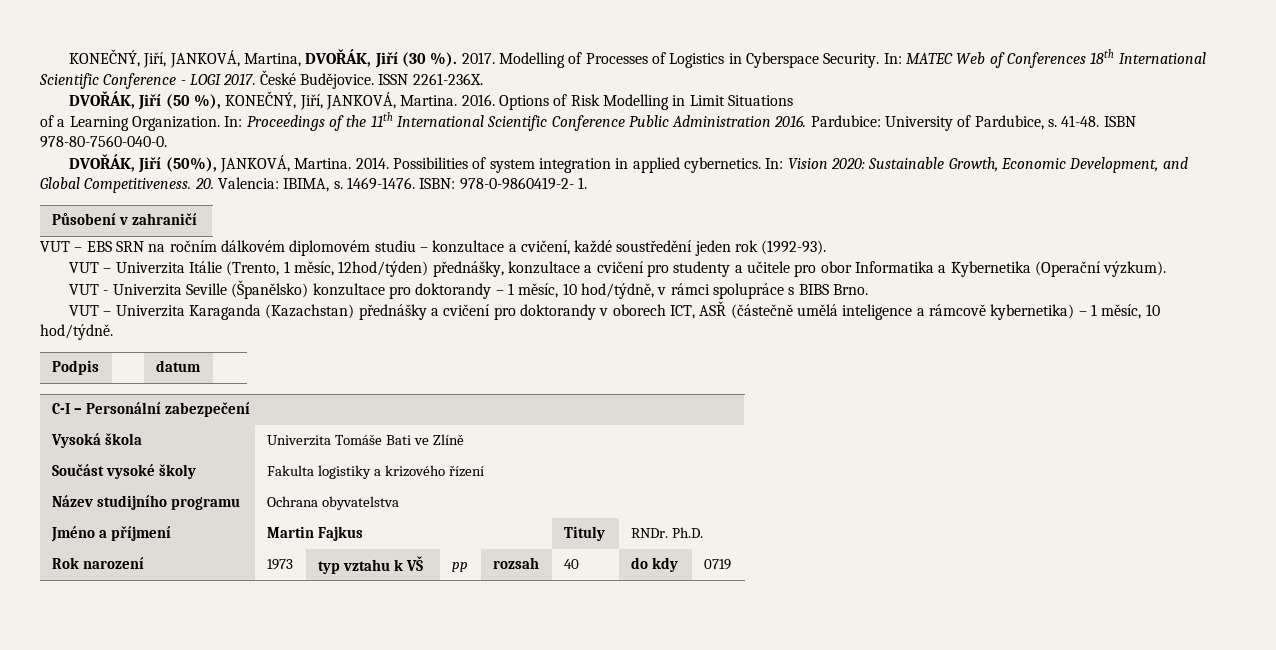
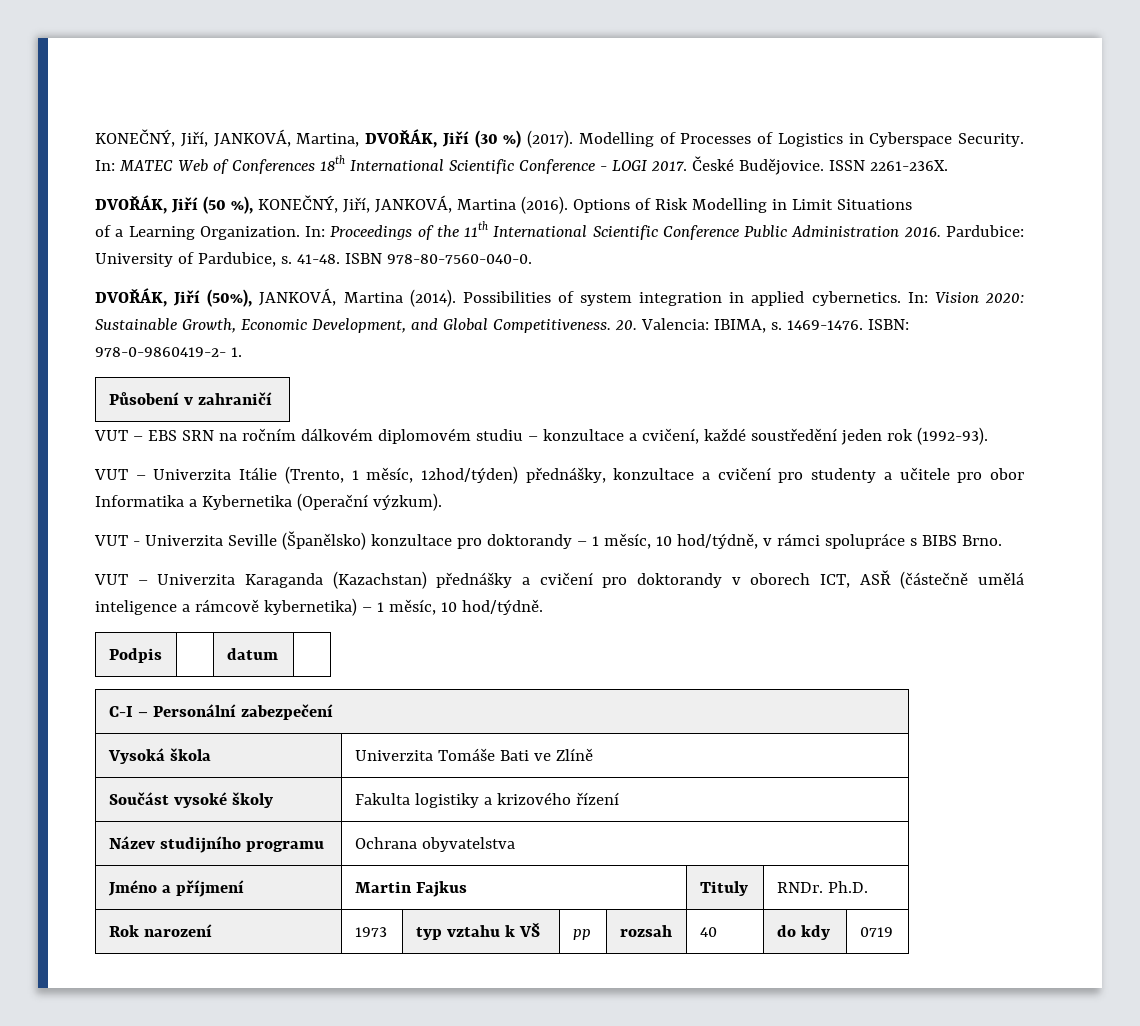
- KONEČNÝ, Jiří, JANKOVÁ, Martina, DVOŘÁK, Jiří (30 %). 2017.
+ KONEČNÝ, Jiří, JANKOVÁ, Martina, DVOŘÁK, Jiří (30 %) (2017).
- DVOŘÁK, Jiří (50 %), KONEČNÝ, Jiří, JANKOVÁ, Martina. 2016.
+ DVOŘÁK, Jiří (50 %), KONEČNÝ, Jiří, JANKOVÁ, Martina (2016).
- DVOŘÁK, Jiří (50%), JANKOVÁ, Martina. 2014.
+ DVOŘÁK, Jiří (50%), JANKOVÁ, Martina (2014).

